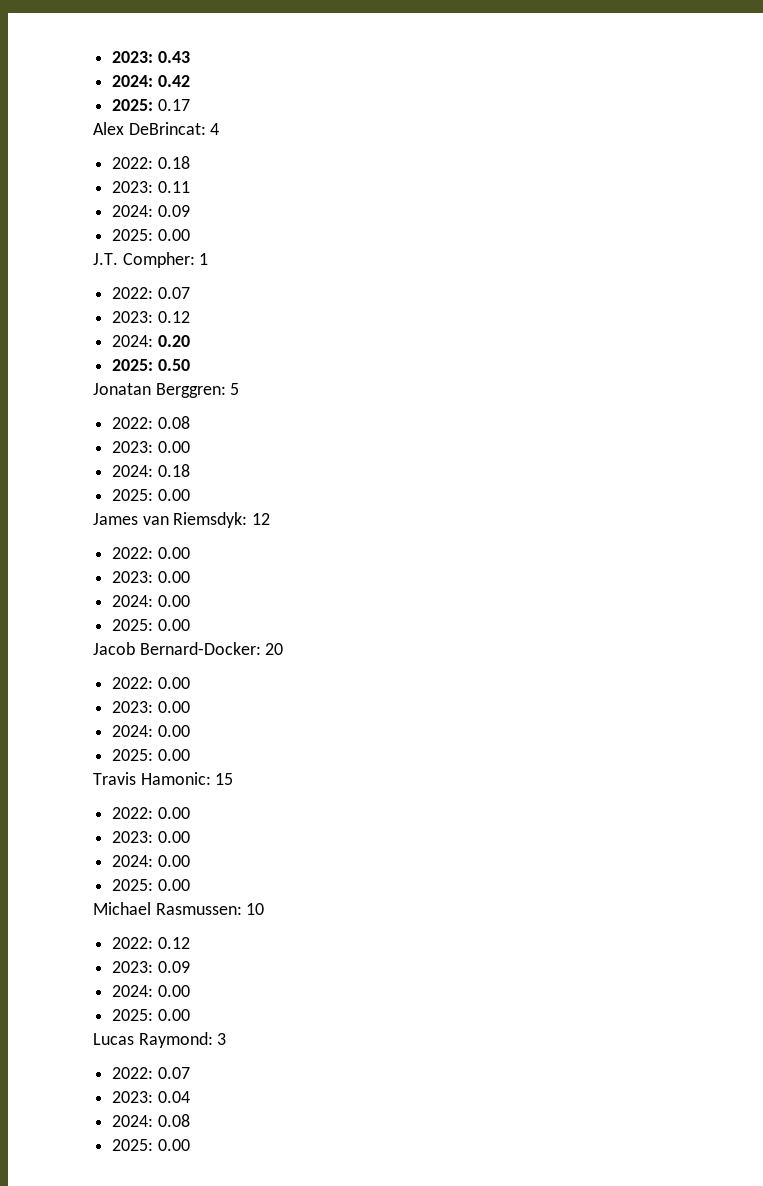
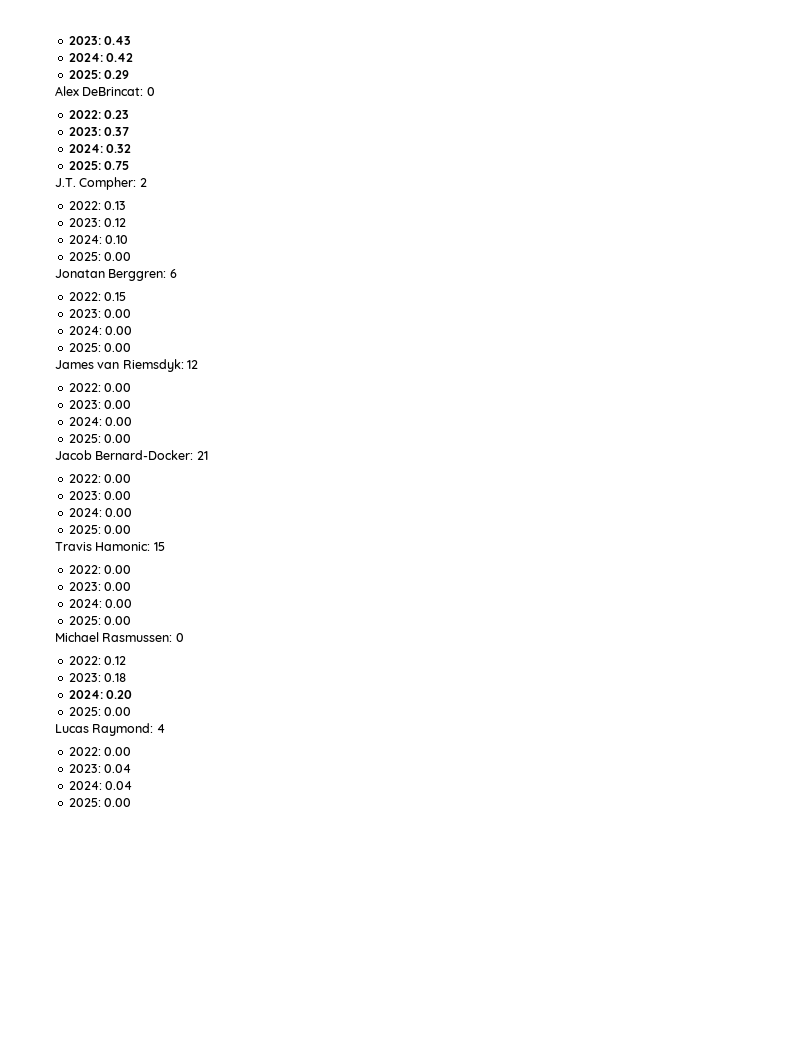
- 2025: 0.17
+ 2025: 0.29
- Alex DeBrincat: 4
- 2022: 0.18
- 2023: 0.11
- 2024: 0.09
- 2025: 0.00
+ Alex DeBrincat: 0
+ 2022: 0.23
+ 2023: 0.37
+ 2024: 0.32
+ 2025: 0.75
- J.T. Compher: 1
- 2022: 0.07
+ J.T. Compher: 2
+ 2022: 0.13
- 2024: 0.20
- 2025: 0.50
+ 2024: 0.10
+ 2025: 0.00
- Jonatan Berggren: 5
- 2022: 0.08
+ Jonatan Berggren: 6
+ 2022: 0.15
  2023: 0.00
- 2024: 0.18
+ 2024: 0.00
- Jacob Bernard-Docker: 20
+ Jacob Bernard-Docker: 21
- Michael Rasmussen: 10
+ Michael Rasmussen: 0
- 2023: 0.09
- 2024: 0.00
+ 2023: 0.18
+ 2024: 0.20
- Lucas Raymond: 3
- 2022: 0.07
+ Lucas Raymond: 4
+ 2022: 0.00
- 2024: 0.08
+ 2024: 0.04

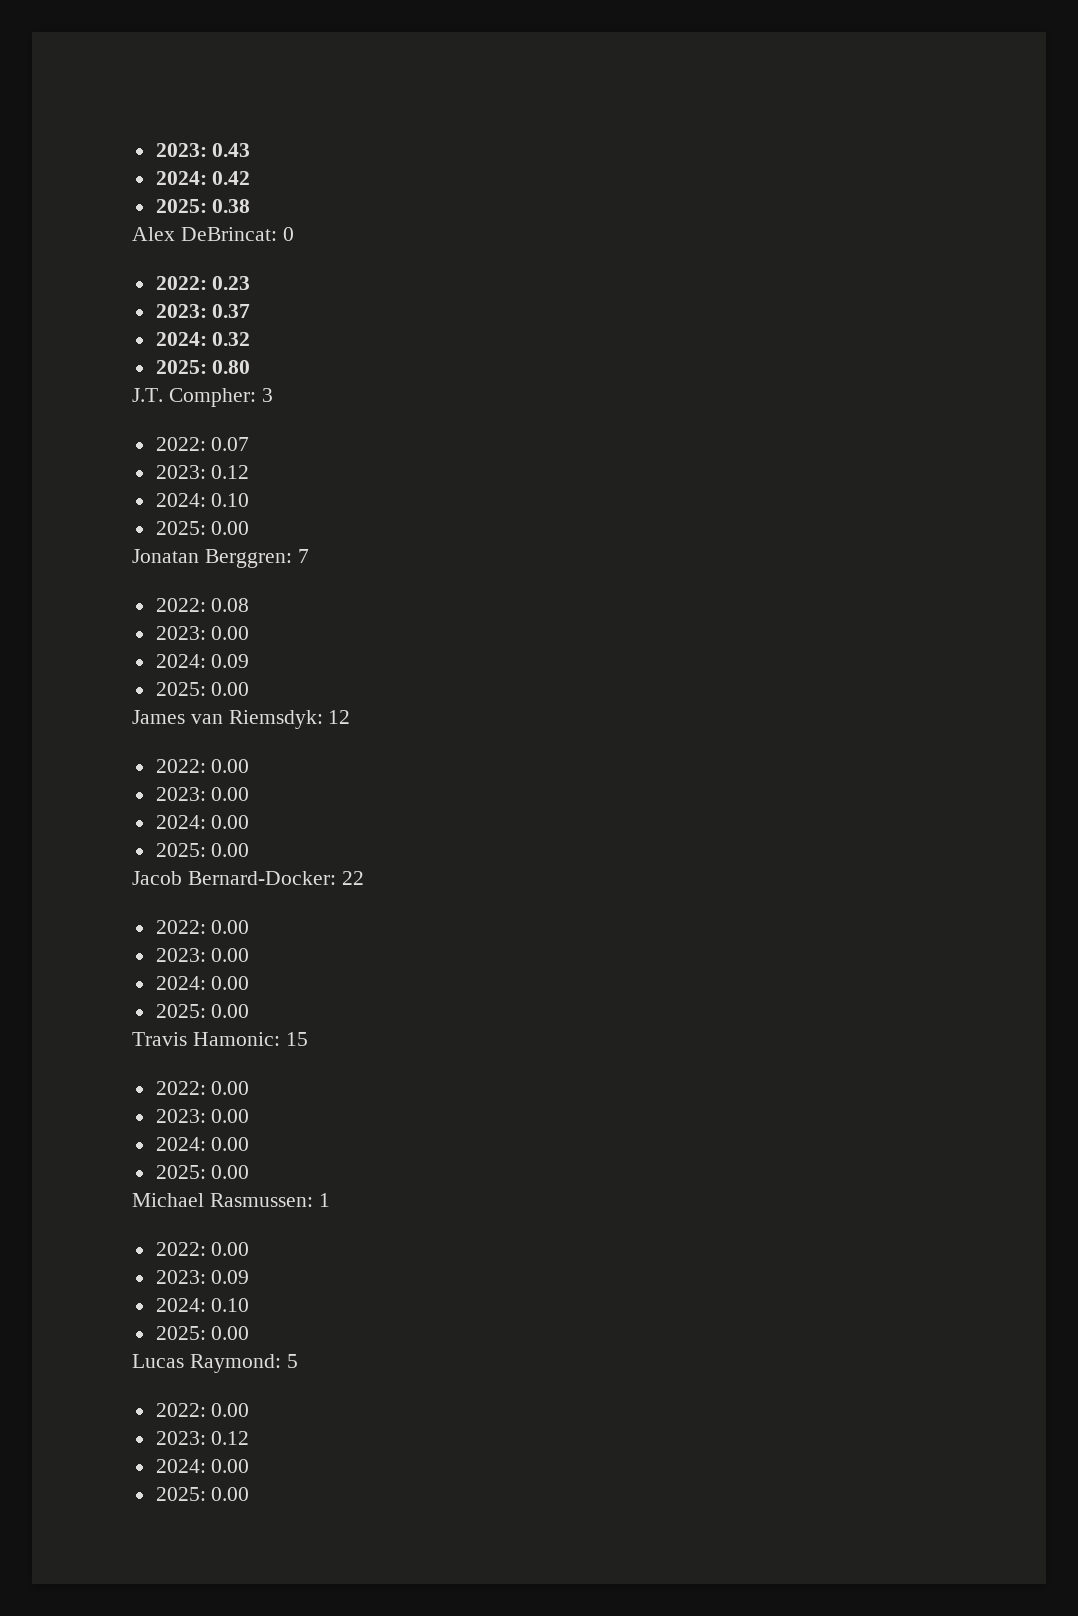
- 2025: 0.29
+ 2025: 0.38
- 2025: 0.75
+ 2025: 0.80
- J.T. Compher: 2
- 2022: 0.13
+ J.T. Compher: 3
+ 2022: 0.07
- Jonatan Berggren: 6
- 2022: 0.15
+ Jonatan Berggren: 7
+ 2022: 0.08
  2023: 0.00
- 2024: 0.00
+ 2024: 0.09
- Jacob Bernard-Docker: 21
+ Jacob Bernard-Docker: 22
- Michael Rasmussen: 0
- 2022: 0.12
- 2023: 0.18
- 2024: 0.20
+ Michael Rasmussen: 1
+ 2022: 0.00
+ 2023: 0.09
+ 2024: 0.10
- Lucas Raymond: 4
+ Lucas Raymond: 5
  2022: 0.00
- 2023: 0.04
- 2024: 0.04
+ 2023: 0.12
+ 2024: 0.00

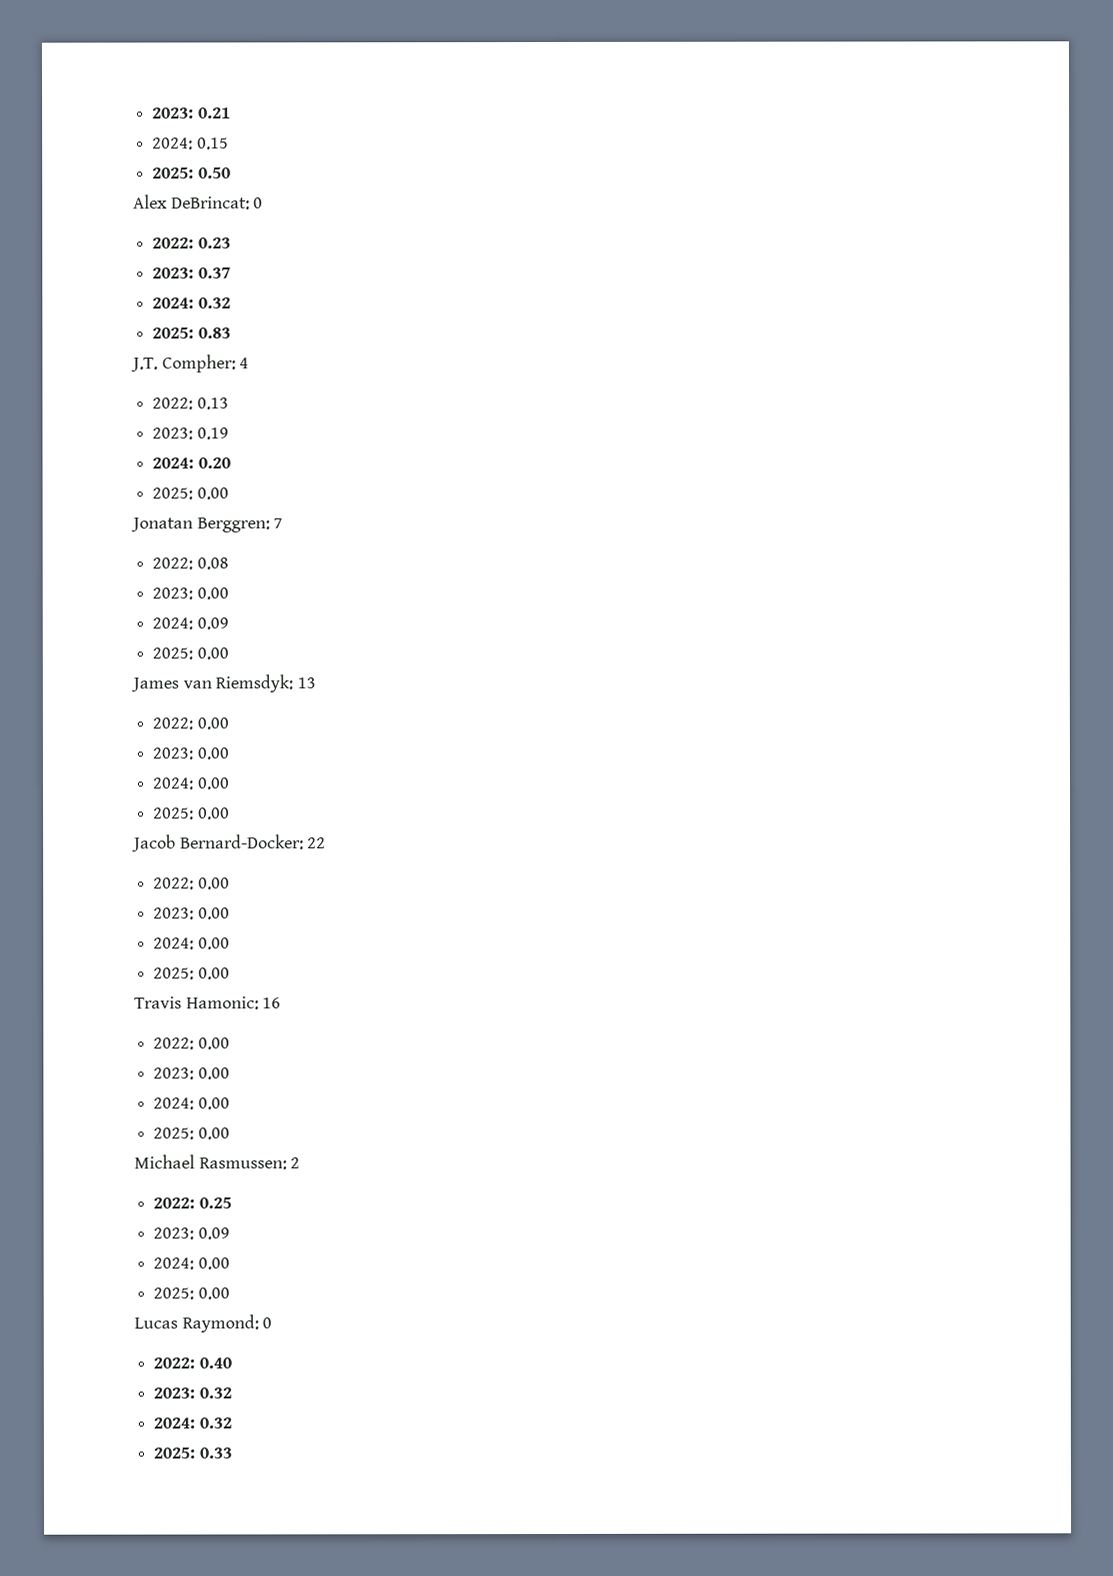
- 2023: 0.43
- 2024: 0.42
- 2025: 0.38
+ 2023: 0.21
+ 2024: 0.15
+ 2025: 0.50
- 2025: 0.80
+ 2025: 0.83
- J.T. Compher: 3
- 2022: 0.07
- 2023: 0.12
- 2024: 0.10
+ J.T. Compher: 4
+ 2022: 0.13
+ 2023: 0.19
+ 2024: 0.20
- James van Riemsdyk: 12
+ James van Riemsdyk: 13
- Travis Hamonic: 15
+ Travis Hamonic: 16
- Michael Rasmussen: 1
- 2022: 0.00
+ Michael Rasmussen: 2
+ 2022: 0.25
  2023: 0.09
- 2024: 0.10
+ 2024: 0.00
- Lucas Raymond: 5
- 2022: 0.00
- 2023: 0.12
- 2024: 0.00
- 2025: 0.00
+ Lucas Raymond: 0
+ 2022: 0.40
+ 2023: 0.32
+ 2024: 0.32
+ 2025: 0.33

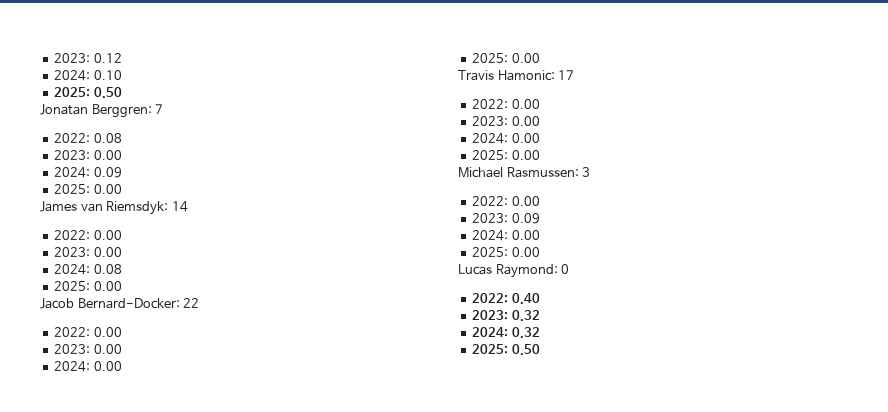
- 2023: 0.21
- 2024: 0.15
+ 2023: 0.12
+ 2024: 0.10
  2025: 0.50
- Alex DeBrincat: 0
- 2022: 0.23
- 2023: 0.37
- 2024: 0.32
- 2025: 0.83
- J.T. Compher: 4
- 2022: 0.13
- 2023: 0.19
- 2024: 0.20
- 2025: 0.00
- James van Riemsdyk: 13
+ James van Riemsdyk: 14
  2022: 0.00
  2023: 0.00
- 2024: 0.00
+ 2024: 0.08
- Travis Hamonic: 16
+ Travis Hamonic: 17
- Michael Rasmussen: 2
- 2022: 0.25
+ Michael Rasmussen: 3
+ 2022: 0.00
  2023: 0.32
  2024: 0.32
- 2025: 0.33
+ 2025: 0.50

